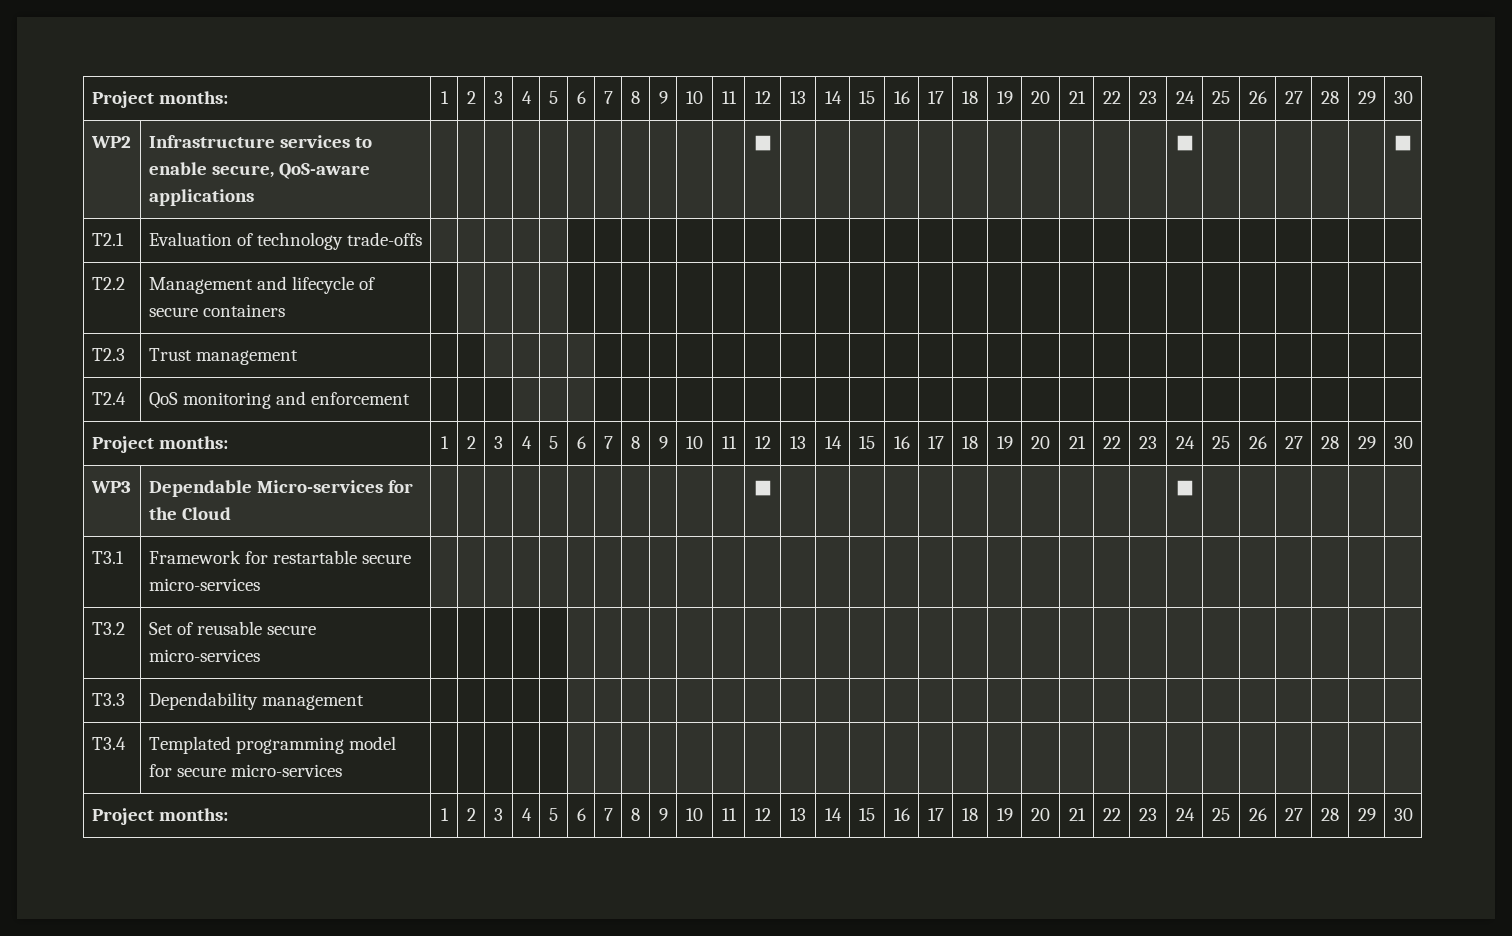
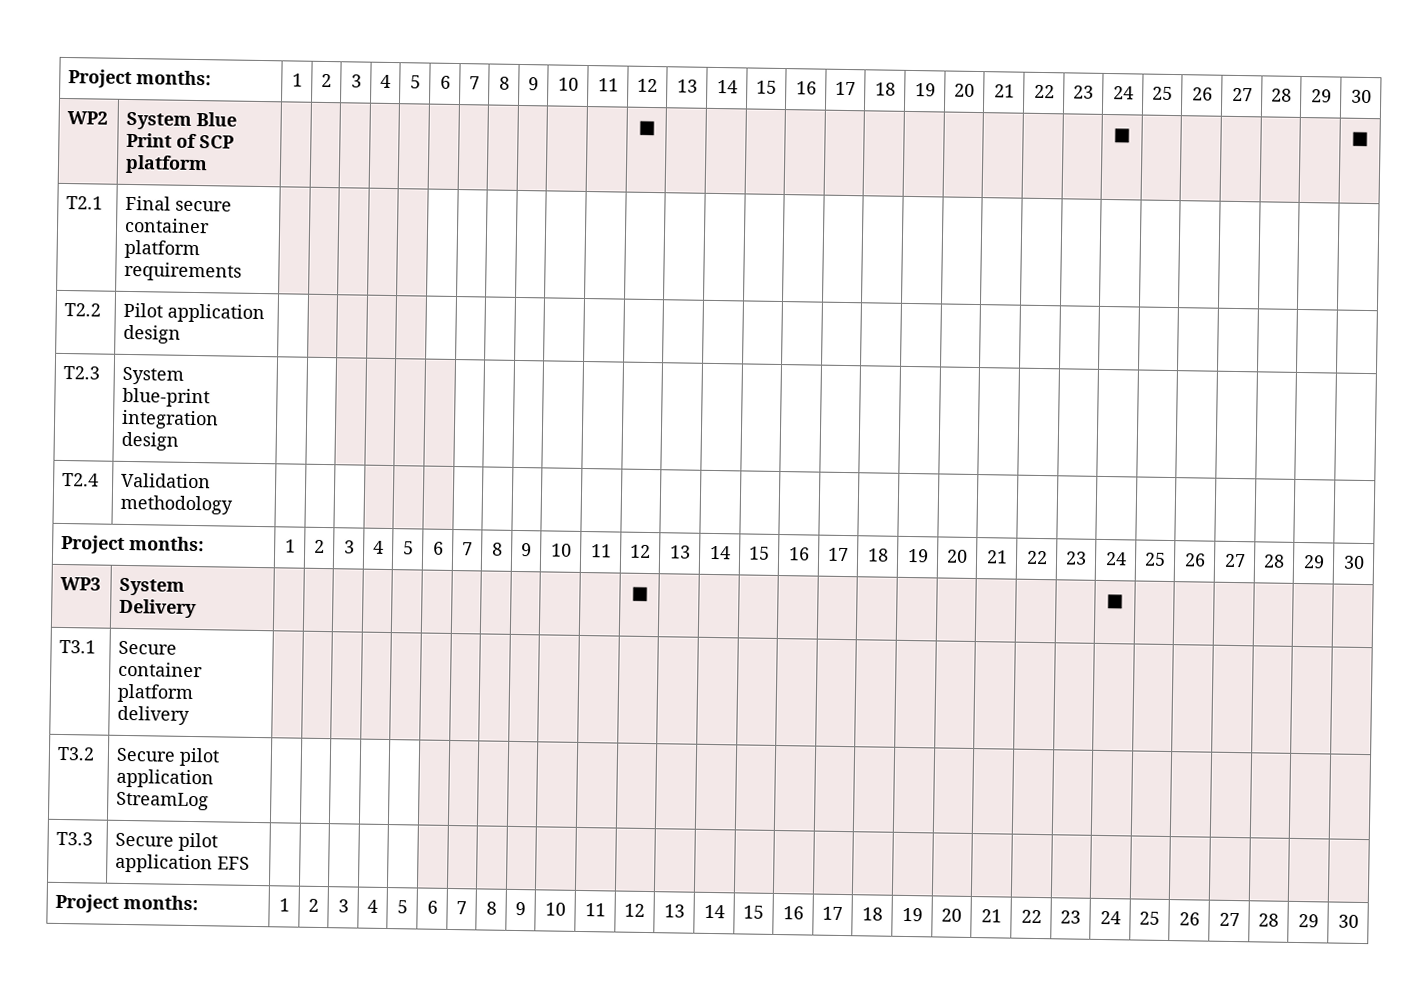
- WP2 | Infrastructure services to enable secure, QoS-aware applications | | | | | | | | | | | | ■ | | | | | | | | | | | | ■ | | | | | | ■
- T2.1 | Evaluation of technology trade-offs | | | | | | | | | | | | | | | | | | | | | | | | | | | | | |
- T2.2 | Management and lifecycle of secure containers | | | | | | | | | | | | | | | | | | | | | | | | | | | | | |
- T2.3 | Trust management | | | | | | | | | | | | | | | | | | | | | | | | | | | | | |
- T2.4 | QoS monitoring and enforcement | | | | | | | | | | | | | | | | | | | | | | | | | | | | | |
+ WP2 | System Blue Print of SCP platform | | | | | | | | | | | | ■ | | | | | | | | | | | | ■ | | | | | | ■
+ T2.1 | Final secure container platform requirements | | | | | | | | | | | | | | | | | | | | | | | | | | | | | |
+ T2.2 | Pilot application design | | | | | | | | | | | | | | | | | | | | | | | | | | | | | |
+ T2.3 | System blue-print integration design | | | | | | | | | | | | | | | | | | | | | | | | | | | | | |
+ T2.4 | Validation methodology | | | | | | | | | | | | | | | | | | | | | | | | | | | | | |
- WP3 | Dependable Micro-services for the Cloud | | | | | | | | | | | | ■ | | | | | | | | | | | | ■ | | | | | |
- T3.1 | Framework for restartable secure micro-services | | | | | | | | | | | | | | | | | | | | | | | | | | | | | |
- T3.2 | Set of reusable secure micro-services | | | | | | | | | | | | | | | | | | | | | | | | | | | | | |
- T3.3 | Dependability management | | | | | | | | | | | | | | | | | | | | | | | | | | | | | |
- T3.4 | Templated programming model for secure micro-services | | | | | | | | | | | | | | | | | | | | | | | | | | | | | |
+ WP3 | System Delivery | | | | | | | | | | | | ■ | | | | | | | | | | | | ■ | | | | | |
+ T3.1 | Secure container platform delivery | | | | | | | | | | | | | | | | | | | | | | | | | | | | | |
+ T3.2 | Secure pilot application StreamLog | | | | | | | | | | | | | | | | | | | | | | | | | | | | | |
+ T3.3 | Secure pilot application EFS | | | | | | | | | | | | | | | | | | | | | | | | | | | | | |

